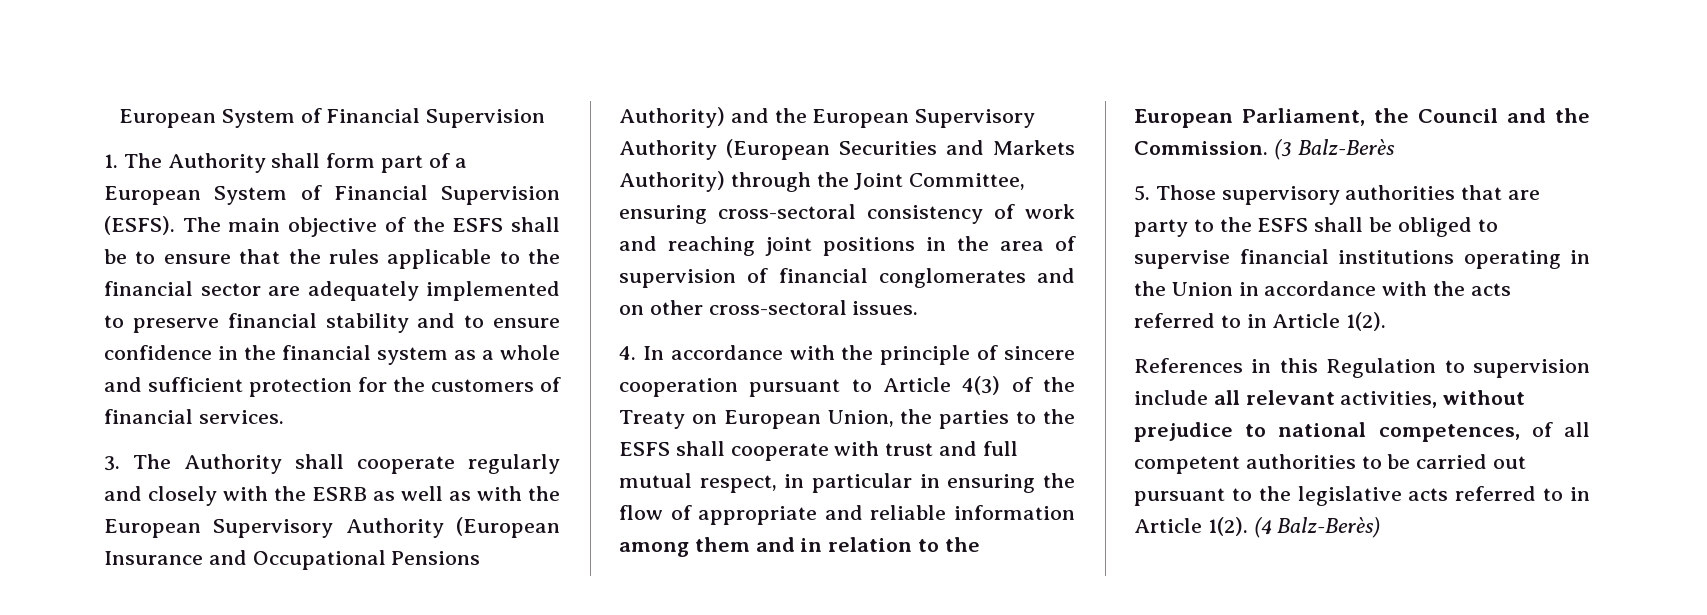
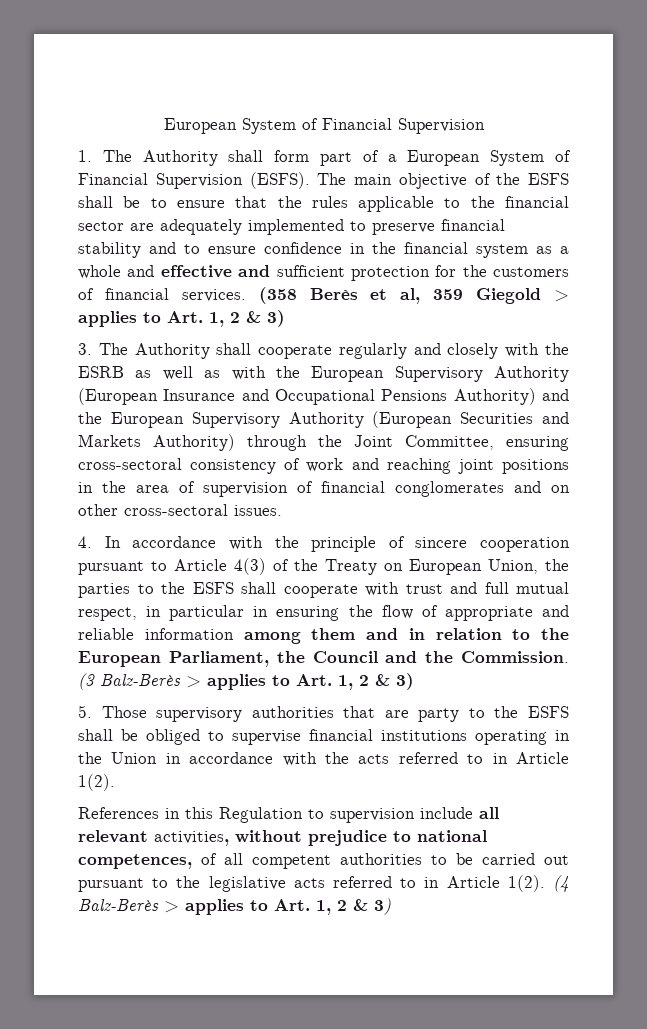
- The main objective of the ESFS shall be to ensure that the rules applicable to the financial sector are adequately implemented to preserve financial stability and to ensure confidence in the financial system as a whole and sufficient protection for the customers of financial services.
+ The main objective of the ESFS shall be to ensure that the rules applicable to the financial sector are adequately implemented to preserve financial stability and to ensure confidence in the financial system as a whole and effective and sufficient protection for the customers of financial services. (358 Berès et al, 359 Giegold > applies to Art. 1, 2 & 3)
- (3 Balz-Berès
+ (3 Balz-Berès > applies to Art. 1, 2 & 3)
- (4 Balz-Berès)
+ (4 Balz-Berès > applies to Art. 1, 2 & 3)

